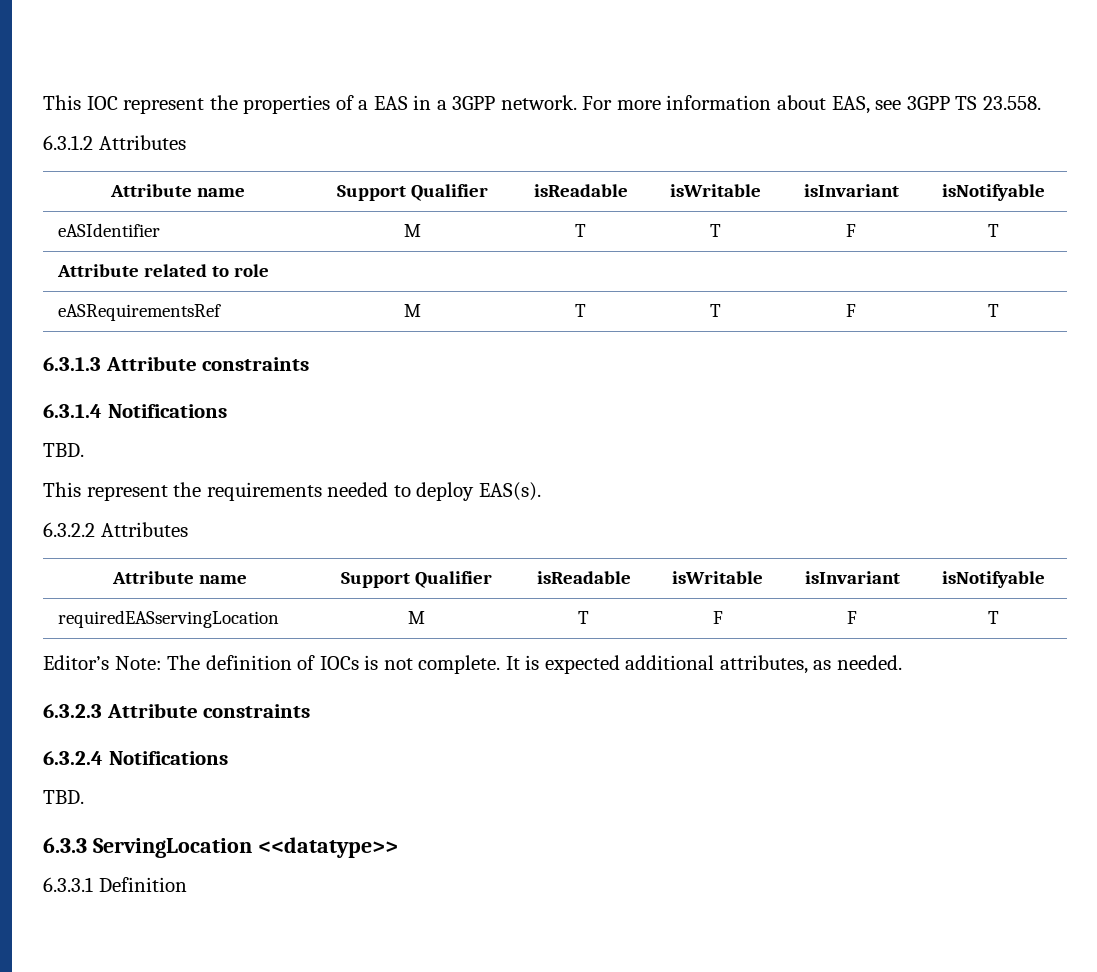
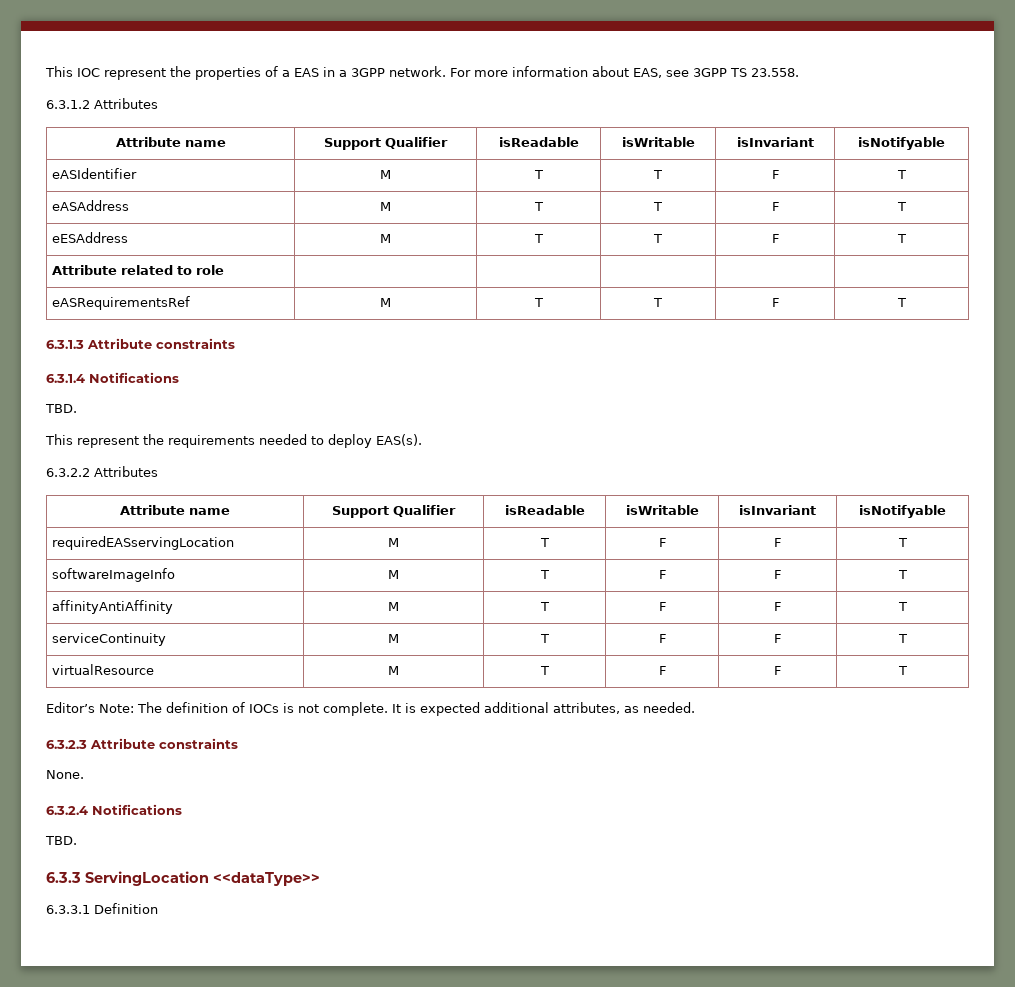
+ eASAddress | M | T | T | F | T
+ eESAddress | M | T | T | F | T
+ softwareImageInfo | M | T | F | F | T
+ affinityAntiAffinity | M | T | F | F | T
+ serviceContinuity | M | T | F | F | T
+ virtualResource | M | T | F | F | T
+ None.
- 6.3.3 ServingLocation <<datatype>>
+ 6.3.3 ServingLocation <<dataType>>

